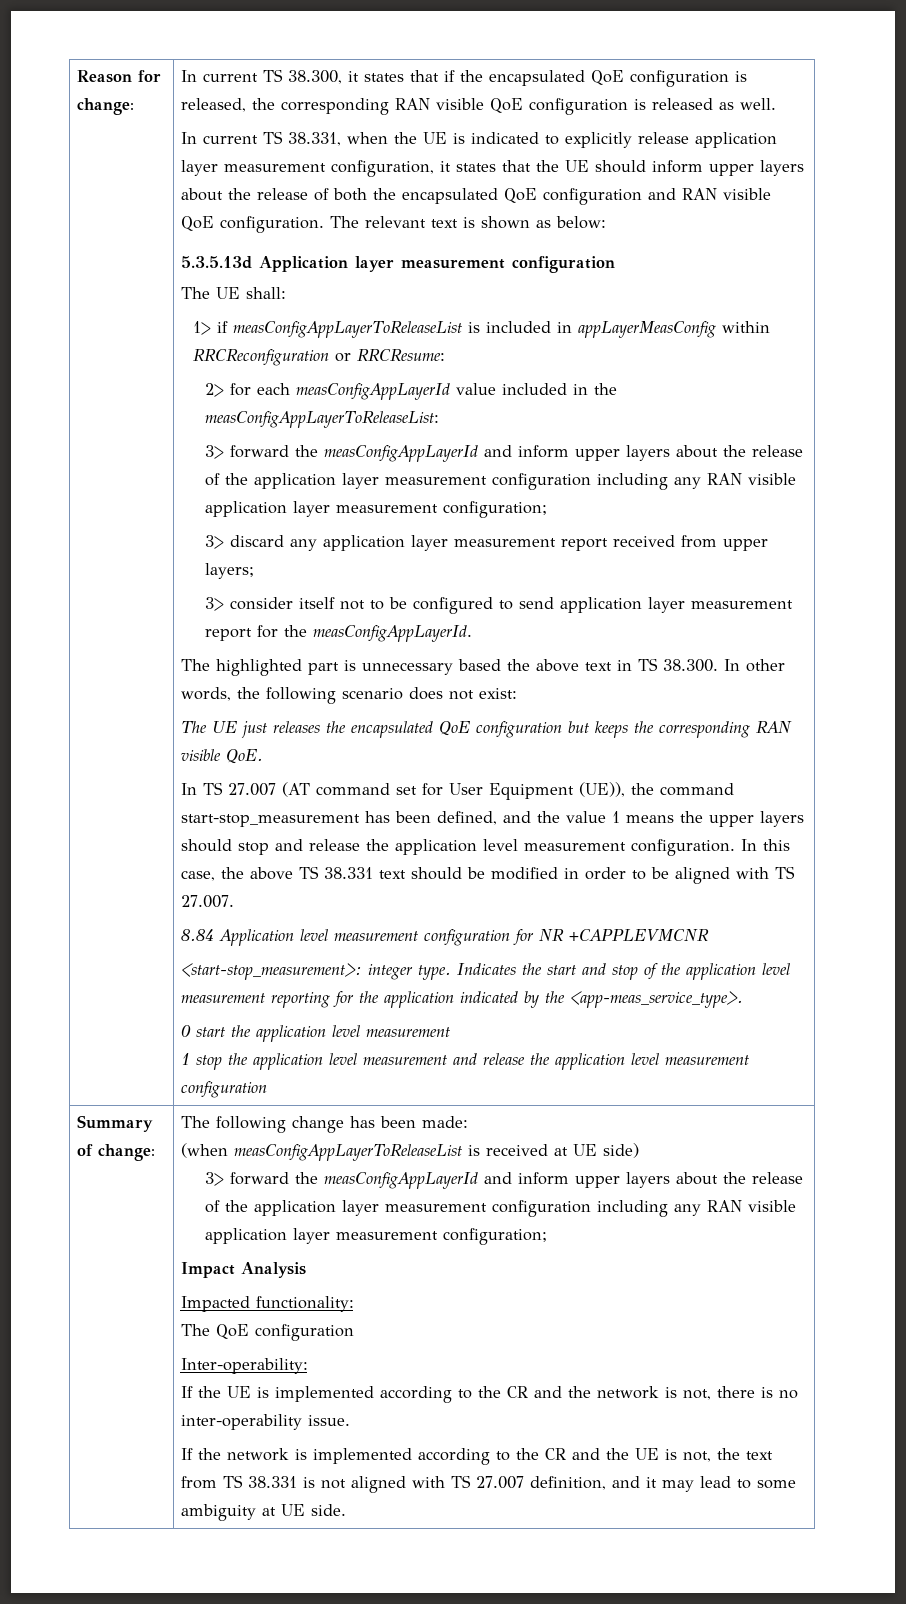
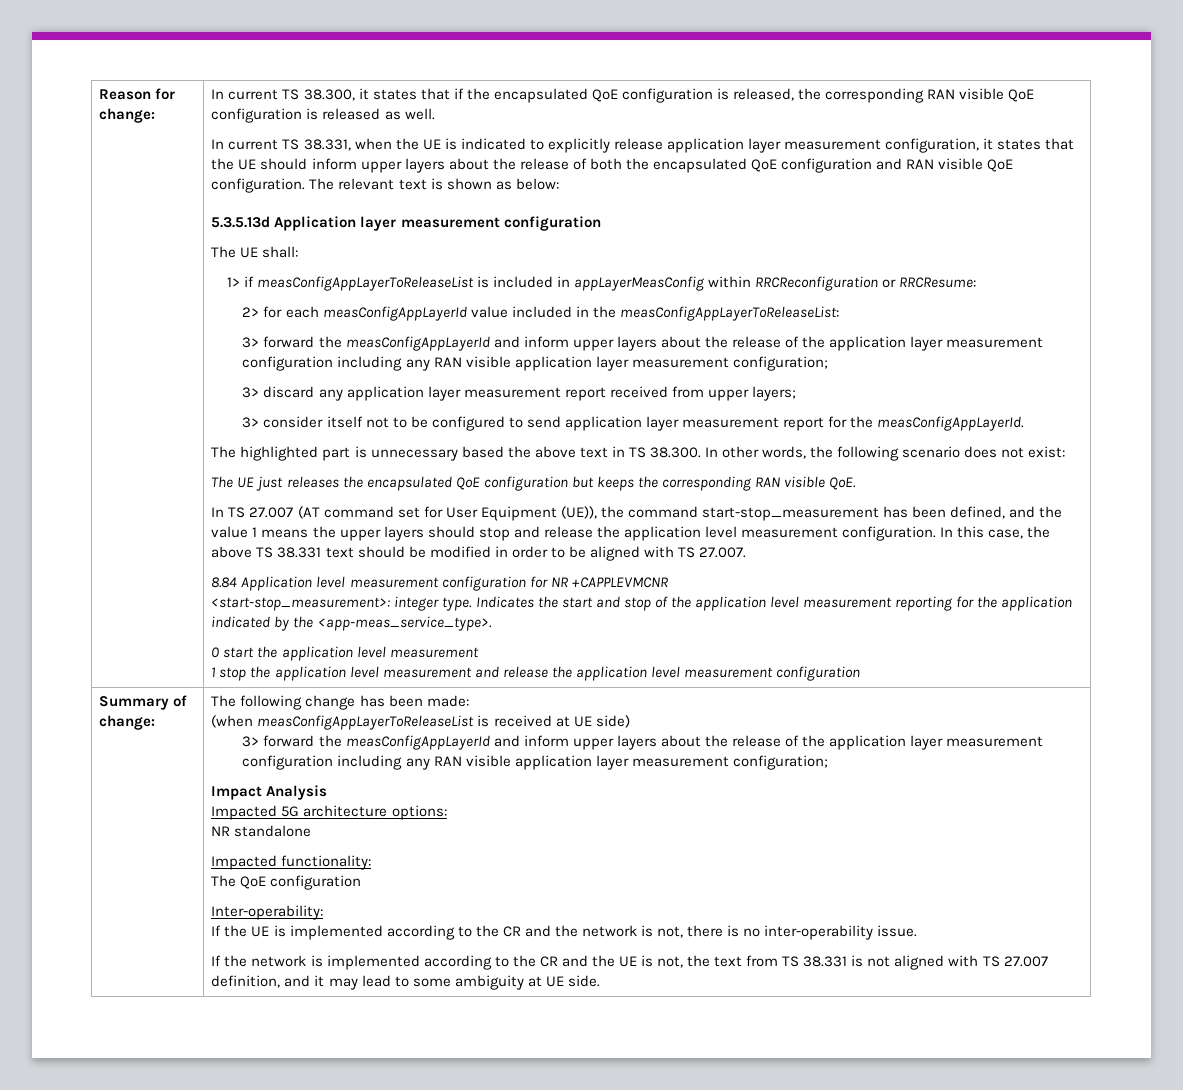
+ Impacted 5G architecture options:
+ NR standalone

